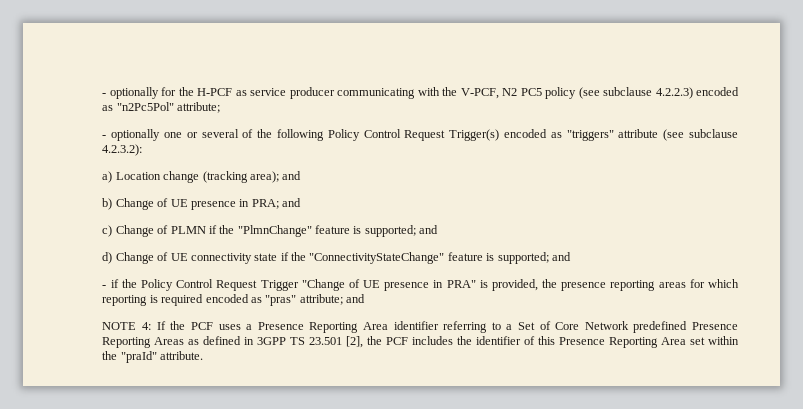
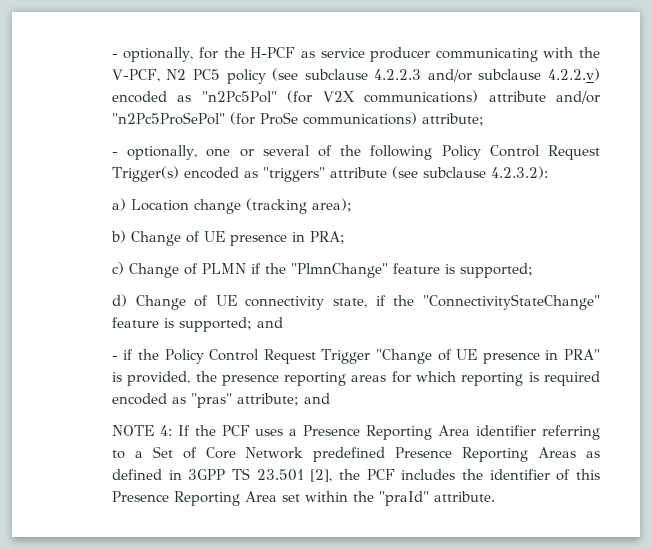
- - optionally for the H-PCF as service producer communicating with the V-PCF, N2 PC5 policy (see subclause 4.2.2.3) encoded as "n2Pc5Pol" attribute;
+ - optionally, for the H-PCF as service producer communicating with the V-PCF, N2 PC5 policy (see subclause 4.2.2.3 and/or subclause 4.2.2.v) encoded as "n2Pc5Pol" (for V2X communications) attribute and/or "n2Pc5ProSePol" (for ProSe communications) attribute;
- - optionally one or several of the following Policy Control Request Trigger(s) encoded as "triggers" attribute (see subclause 4.2.3.2):
+ - optionally, one or several of the following Policy Control Request Trigger(s) encoded as "triggers" attribute (see subclause 4.2.3.2):
- a) Location change (tracking area); and
+ a) Location change (tracking area);
- b) Change of UE presence in PRA; and
+ b) Change of UE presence in PRA;
- c) Change of PLMN if the "PlmnChange" feature is supported; and
+ c) Change of PLMN if the "PlmnChange" feature is supported;
- d) Change of UE connectivity state if the "ConnectivityStateChange" feature is supported; and
+ d) Change of UE connectivity state, if the "ConnectivityStateChange" feature is supported; and

